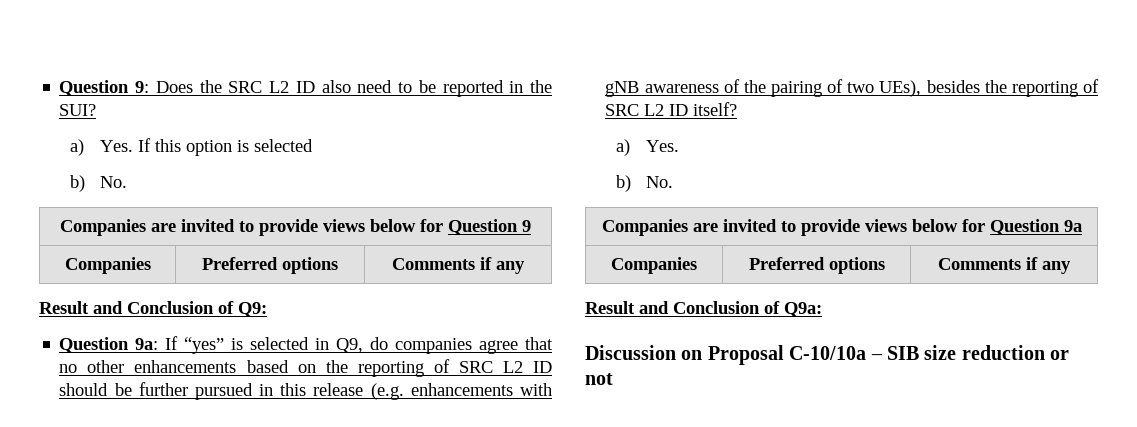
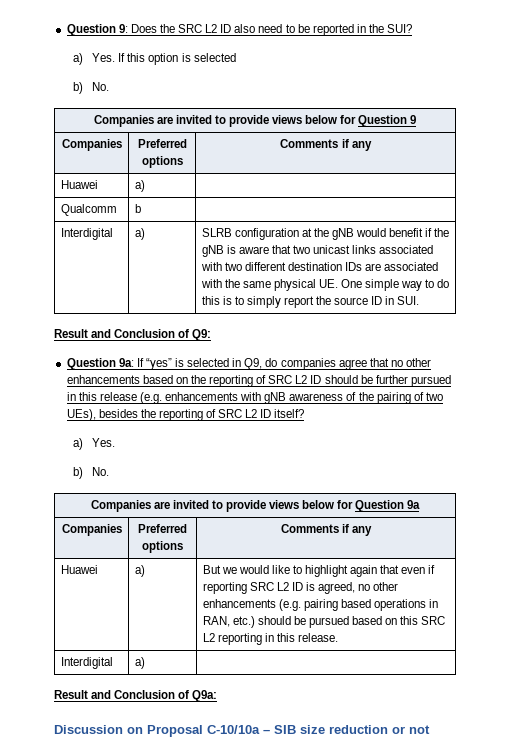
  Companies are invited to provide views below for Question 9
  Companies | Preferred options | Comments if any
+ Huawei | a) |
+ Qualcomm | b |
+ Interdigital | a) | SLRB configuration at the gNB would benefit if the gNB is aware that two unicast links associated with two different destination IDs are associated with the same physical UE. One simple way to do this is to simply report the source ID in SUI.
+ Huawei | a) | But we would like to highlight again that even if reporting SRC L2 ID is agreed, no other enhancements (e.g. pairing based operations in RAN, etc.) should be pursued based on this SRC L2 reporting in this release.
+ Interdigital | a) |

